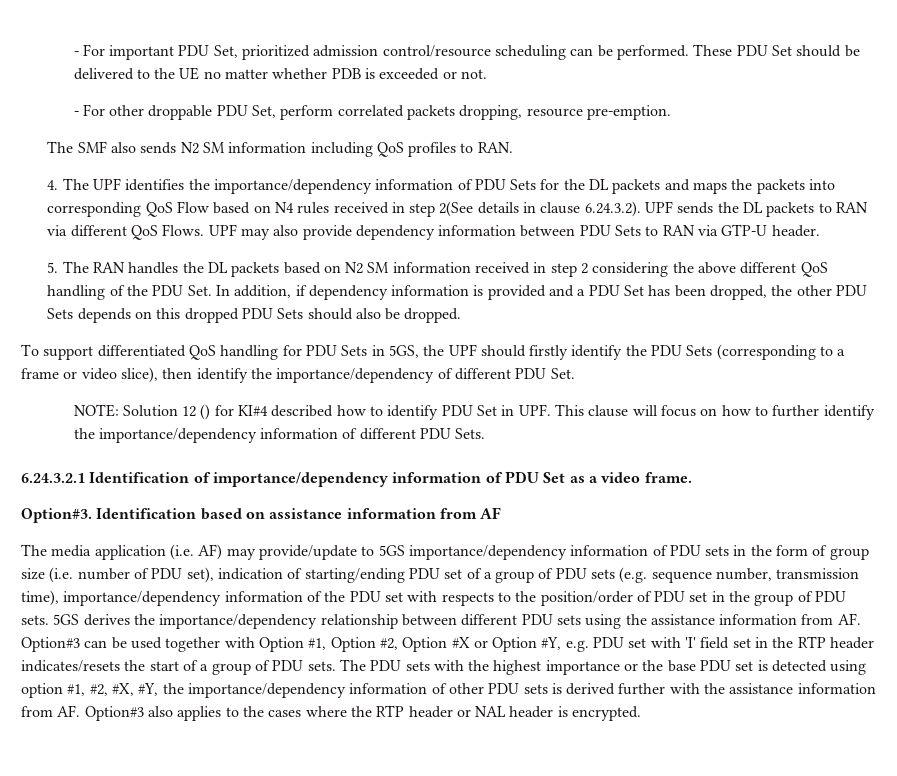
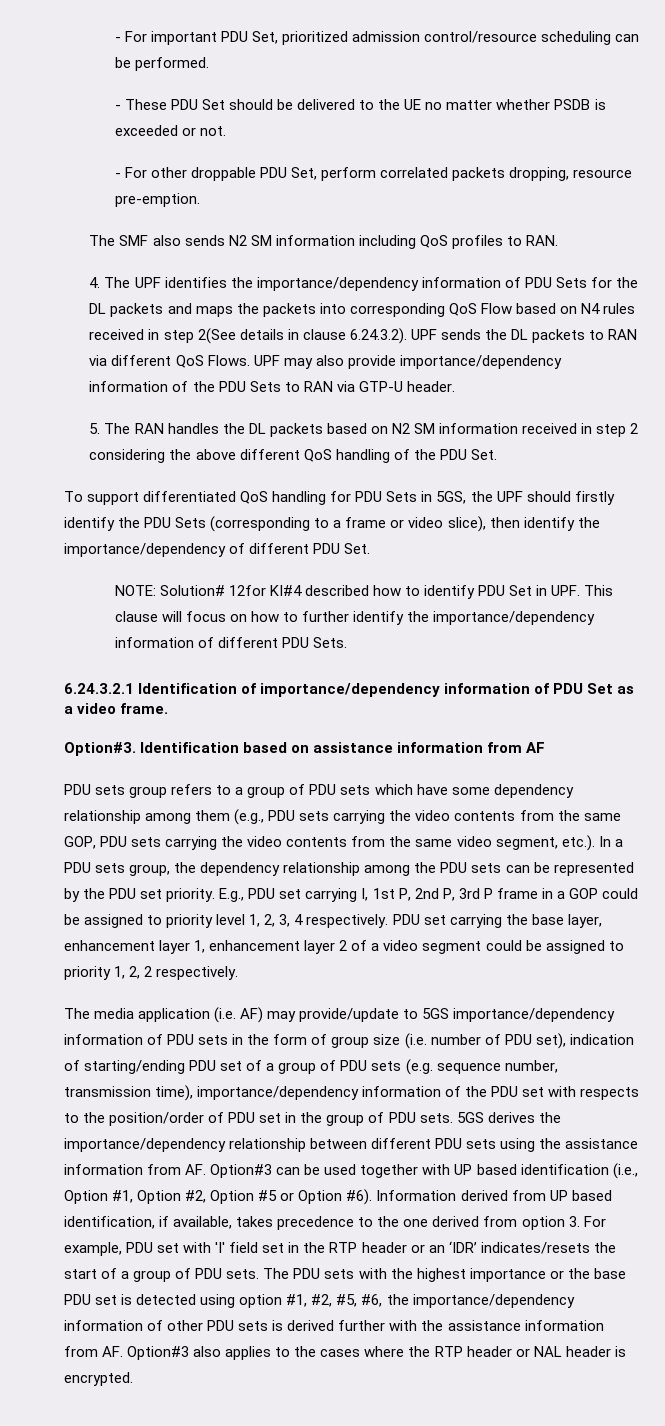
- - For important PDU Set, prioritized admission control/resource scheduling can be performed. These PDU Set should be delivered to the UE no matter whether PDB is exceeded or not.
+ - For important PDU Set, prioritized admission control/resource scheduling can be performed.
+ - These PDU Set should be delivered to the UE no matter whether PSDB is exceeded or not.
- UPF may also provide dependency information between PDU Sets to RAN via GTP-U header.
+ UPF may also provide importance/dependency information of the PDU Sets to RAN via GTP-U header.
- 5. The RAN handles the DL packets based on N2 SM information received in step 2 considering the above different QoS handling of the PDU Set. In addition, if dependency information is provided and a PDU Set has been dropped, the other PDU Sets depends on this dropped PDU Sets should also be dropped.
+ 5. The RAN handles the DL packets based on N2 SM information received in step 2 considering the above different QoS handling of the PDU Set.
- NOTE: Solution 12 () for KI#4 described how to identify PDU Set in UPF. This clause will focus on how to further identify the importance/dependency information of different PDU Sets.
+ NOTE: Solution# 12for KI#4 described how to identify PDU Set in UPF. This clause will focus on how to further identify the importance/dependency information of different PDU Sets.
+ PDU sets group refers to a group of PDU sets which have some dependency relationship among them (e.g., PDU sets carrying the video contents from the same GOP, PDU sets carrying the video contents from the same video segment, etc.). In a PDU sets group, the dependency relationship among the PDU sets can be represented by the PDU set priority. E.g., PDU set carrying I, 1st P, 2nd P, 3rd P frame in a GOP could be assigned to priority level 1, 2, 3, 4 respectively. PDU set carrying the base layer, enhancement layer 1, enhancement layer 2 of a video segment could be assigned to priority 1, 2, 2 respectively.
- 5GS derives the importance/dependency relationship between different PDU sets using the assistance information from AF. Option#3 can be used together with Option #1, Option #2, Option #X or Option #Y, e.g. PDU set with 'I' field set in the RTP header indicates/resets the start of a group of PDU sets.
+ 5GS derives the importance/dependency relationship between different PDU sets using the assistance information from AF. Option#3 can be used together with UP based identification (i.e., Option #1, Option #2, Option #5 or Option #6). Information derived from UP based identification, if available, takes precedence to the one derived from option 3. For example, PDU set with 'I' field set in the RTP header or an ‘IDR’ indicates/resets the start of a group of PDU sets.
- The PDU sets with the highest importance or the base PDU set is detected using option #1, #2, #X, #Y, the importance/dependency information of other PDU sets is derived further with the assistance information from AF. Option#3 also applies to the cases where the RTP header or NAL header is encrypted.
+ The PDU sets with the highest importance or the base PDU set is detected using option #1, #2, #5, #6, the importance/dependency information of other PDU sets is derived further with the assistance information from AF. Option#3 also applies to the cases where the RTP header or NAL header is encrypted.

